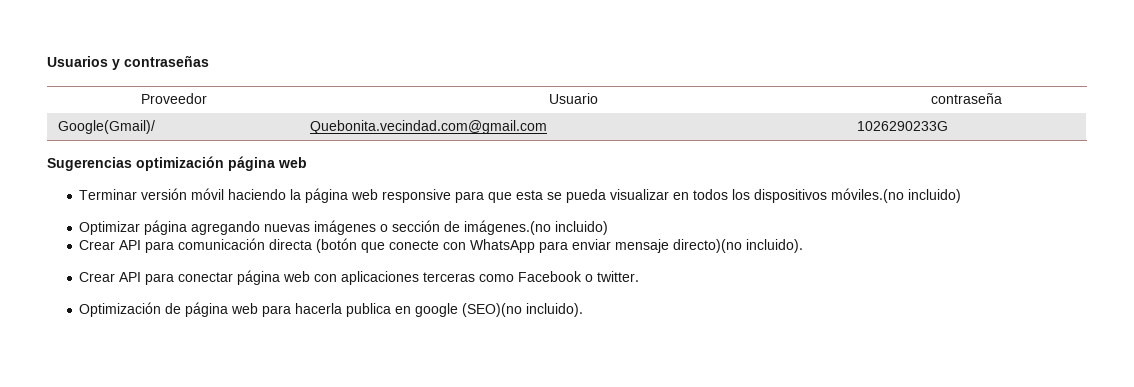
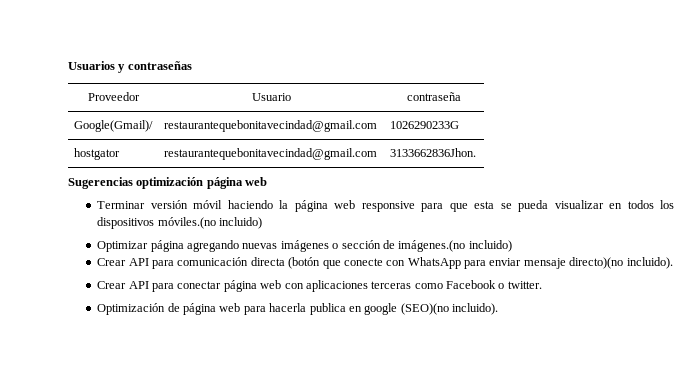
- Google(Gmail)/ | Quebonita.vecindad.com@gmail.com | 1026290233G
+ Google(Gmail)/ | restaurantequebonitavecindad@gmail.com | 1026290233G
+ hostgator | restaurantequebonitavecindad@gmail.com | 3133662836Jhon.

